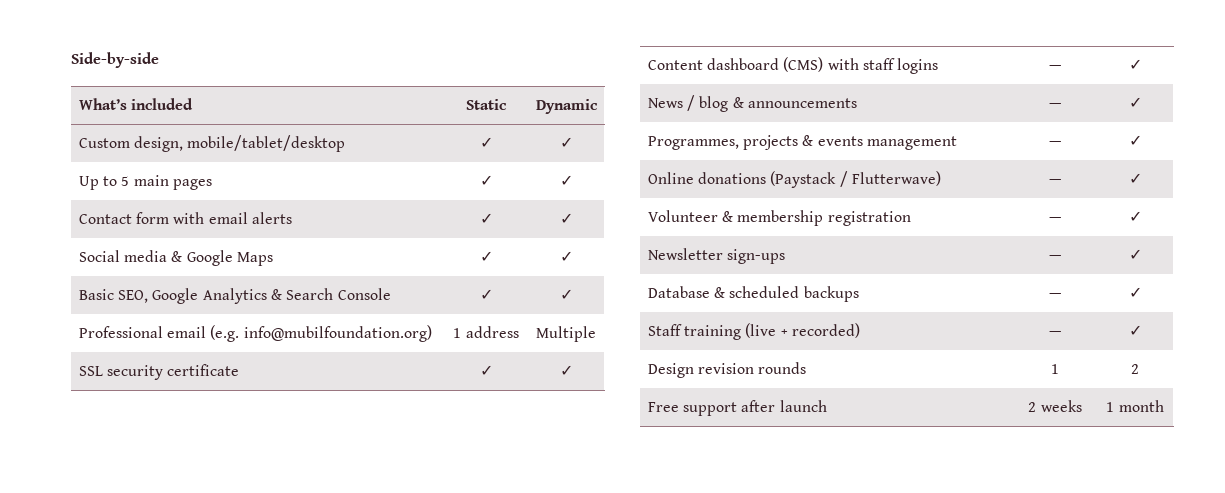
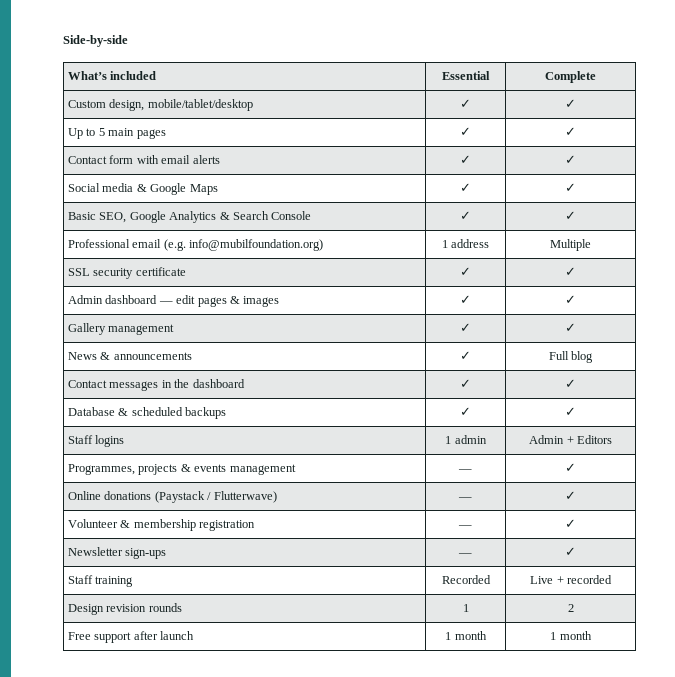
- What’s included | Static | Dynamic
+ What’s included | Essential | Complete
- Content dashboard (CMS) with staff logins | — | ✓
+ Admin dashboard — edit pages & images | ✓ | ✓
+ Gallery management | ✓ | ✓
- News / blog & announcements | — | ✓
+ News & announcements | ✓ | Full blog
+ Contact messages in the dashboard | ✓ | ✓
+ Database & scheduled backups | ✓ | ✓
+ Staff logins | 1 admin | Admin + Editors
- Database & scheduled backups | — | ✓
- Staff training (live + recorded) | — | ✓
+ Staff training | Recorded | Live + recorded
- Free support after launch | 2 weeks | 1 month
+ Free support after launch | 1 month | 1 month

